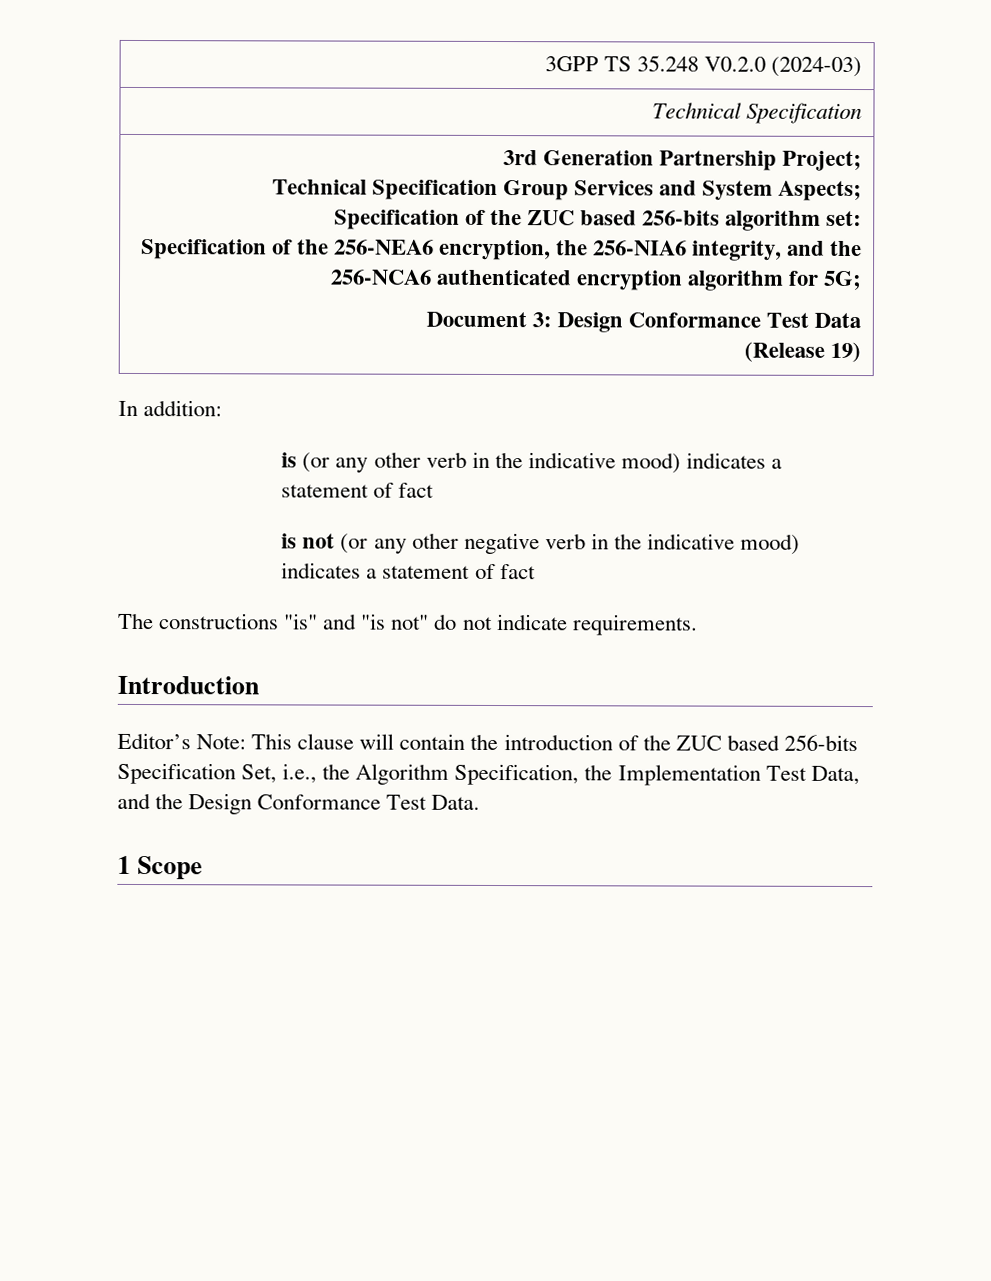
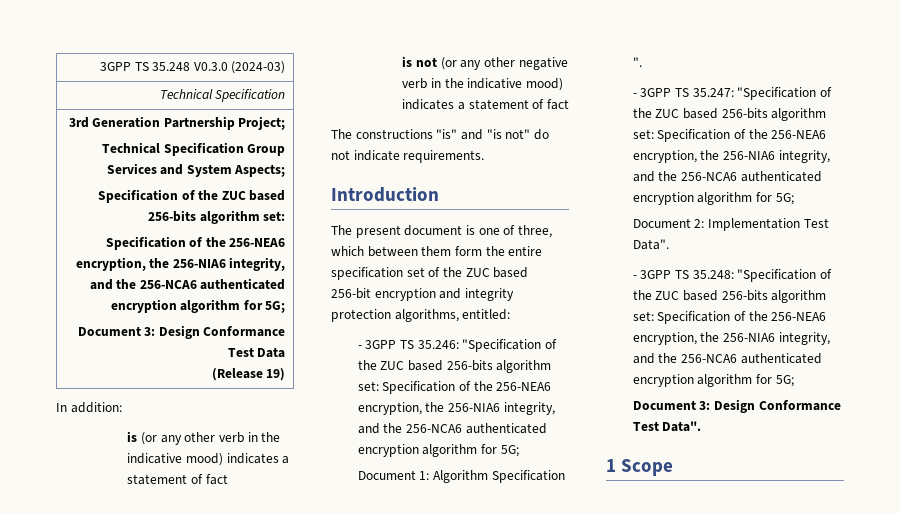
- 3GPP TS 35.248 V0.2.0 (2024-03)
+ 3GPP TS 35.248 V0.3.0 (2024-03)
- Editor’s Note: This clause will contain the introduction of the ZUC based 256-bits Specification Set, i.e., the Algorithm Specification, the Implementation Test Data, and the Design Conformance Test Data.
+ The present document is one of three, which between them form the entire specification set of the ZUC based 256-bit encryption and integrity protection algorithms, entitled:
+ - 3GPP TS 35.246: "Specification of the ZUC based 256-bits algorithm set: Specification of the 256-NEA6 encryption, the 256-NIA6 integrity, and the 256-NCA6 authenticated encryption algorithm for 5G;
+ Document 1: Algorithm Specification ".
+ - 3GPP TS 35.247: "Specification of the ZUC based 256-bits algorithm set: Specification of the 256-NEA6 encryption, the 256-NIA6 integrity, and the 256-NCA6 authenticated encryption algorithm for 5G;
+ Document 2: Implementation Test Data".
+ - 3GPP TS 35.248: "Specification of the ZUC based 256-bits algorithm set: Specification of the 256-NEA6 encryption, the 256-NIA6 integrity, and the 256-NCA6 authenticated encryption algorithm for 5G;
+ Document 3: Design Conformance Test Data".

